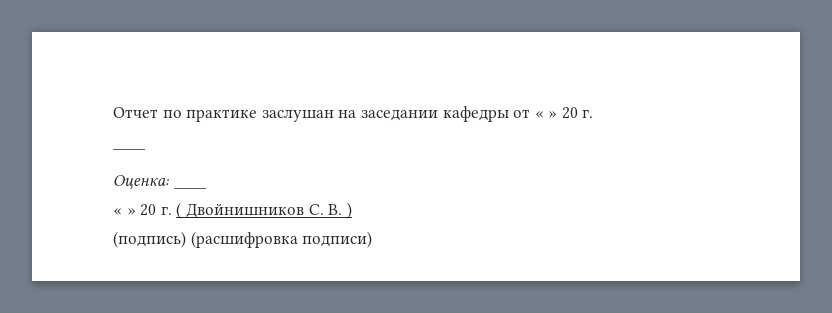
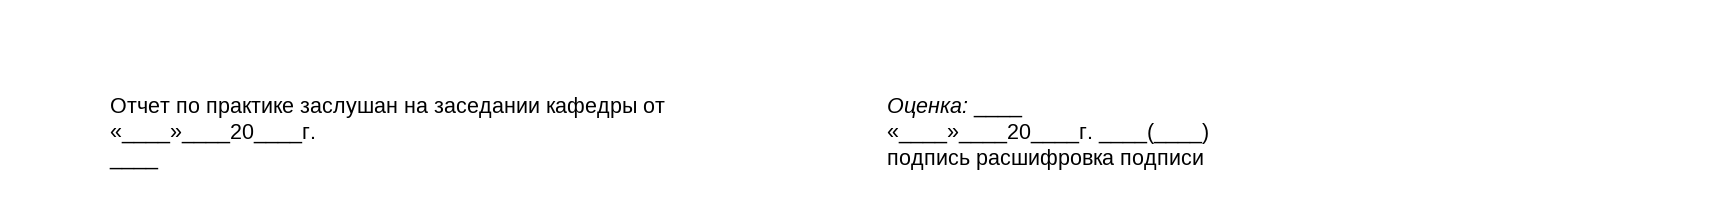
- Отчет по практике заслушан на заседании кафедры от « » 20 г.
+ Отчет по практике заслушан на заседании кафедры от «____»____20____г.
- « » 20 г. ( Двойнишников С. В. )
- (подпись) (расшифровка подписи)
+ «____»____20____г. ____(____)
+ подпись расшифровка подписи

